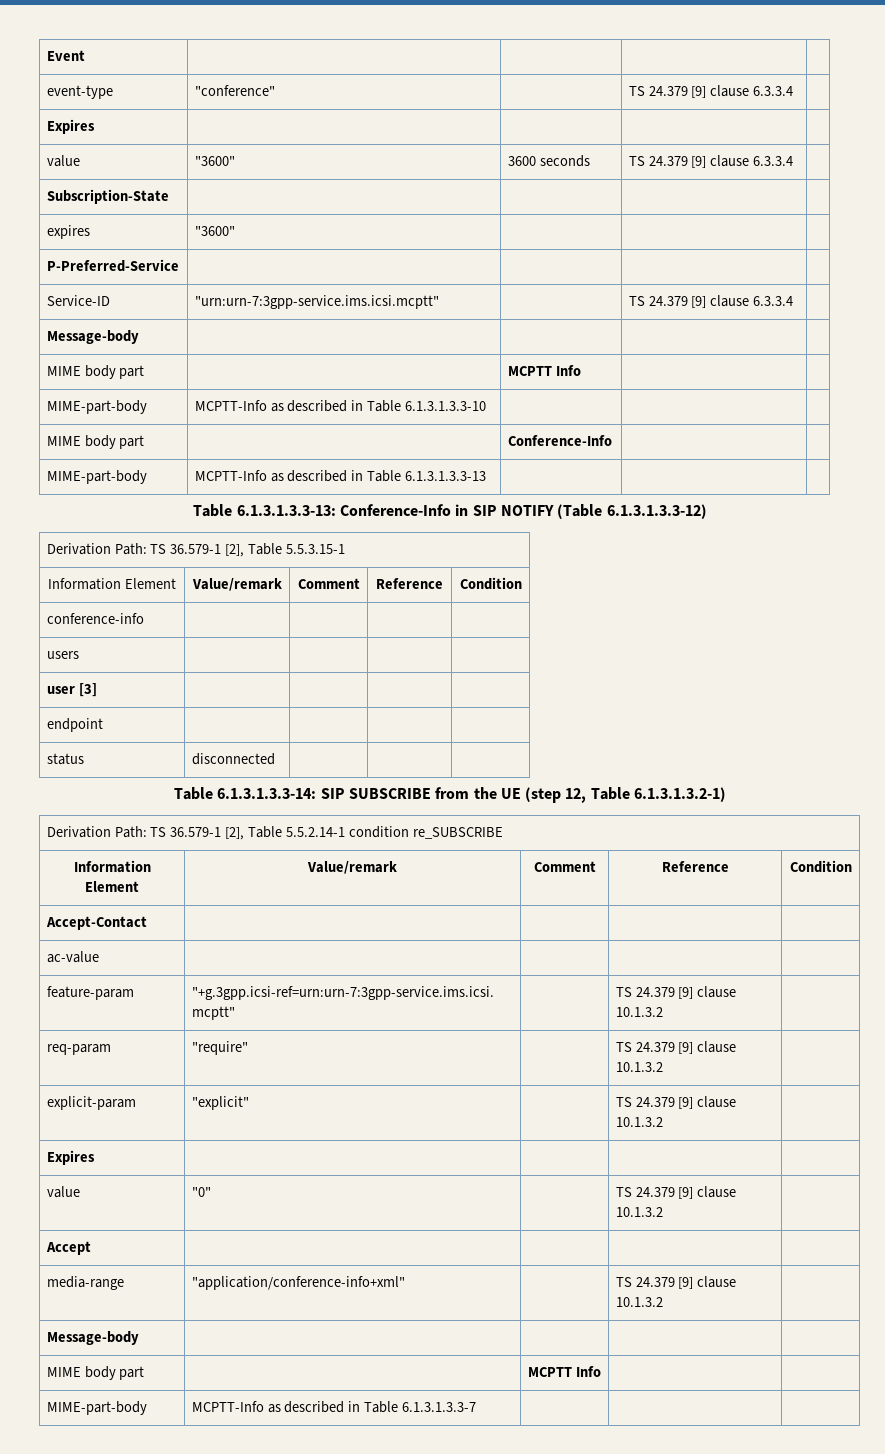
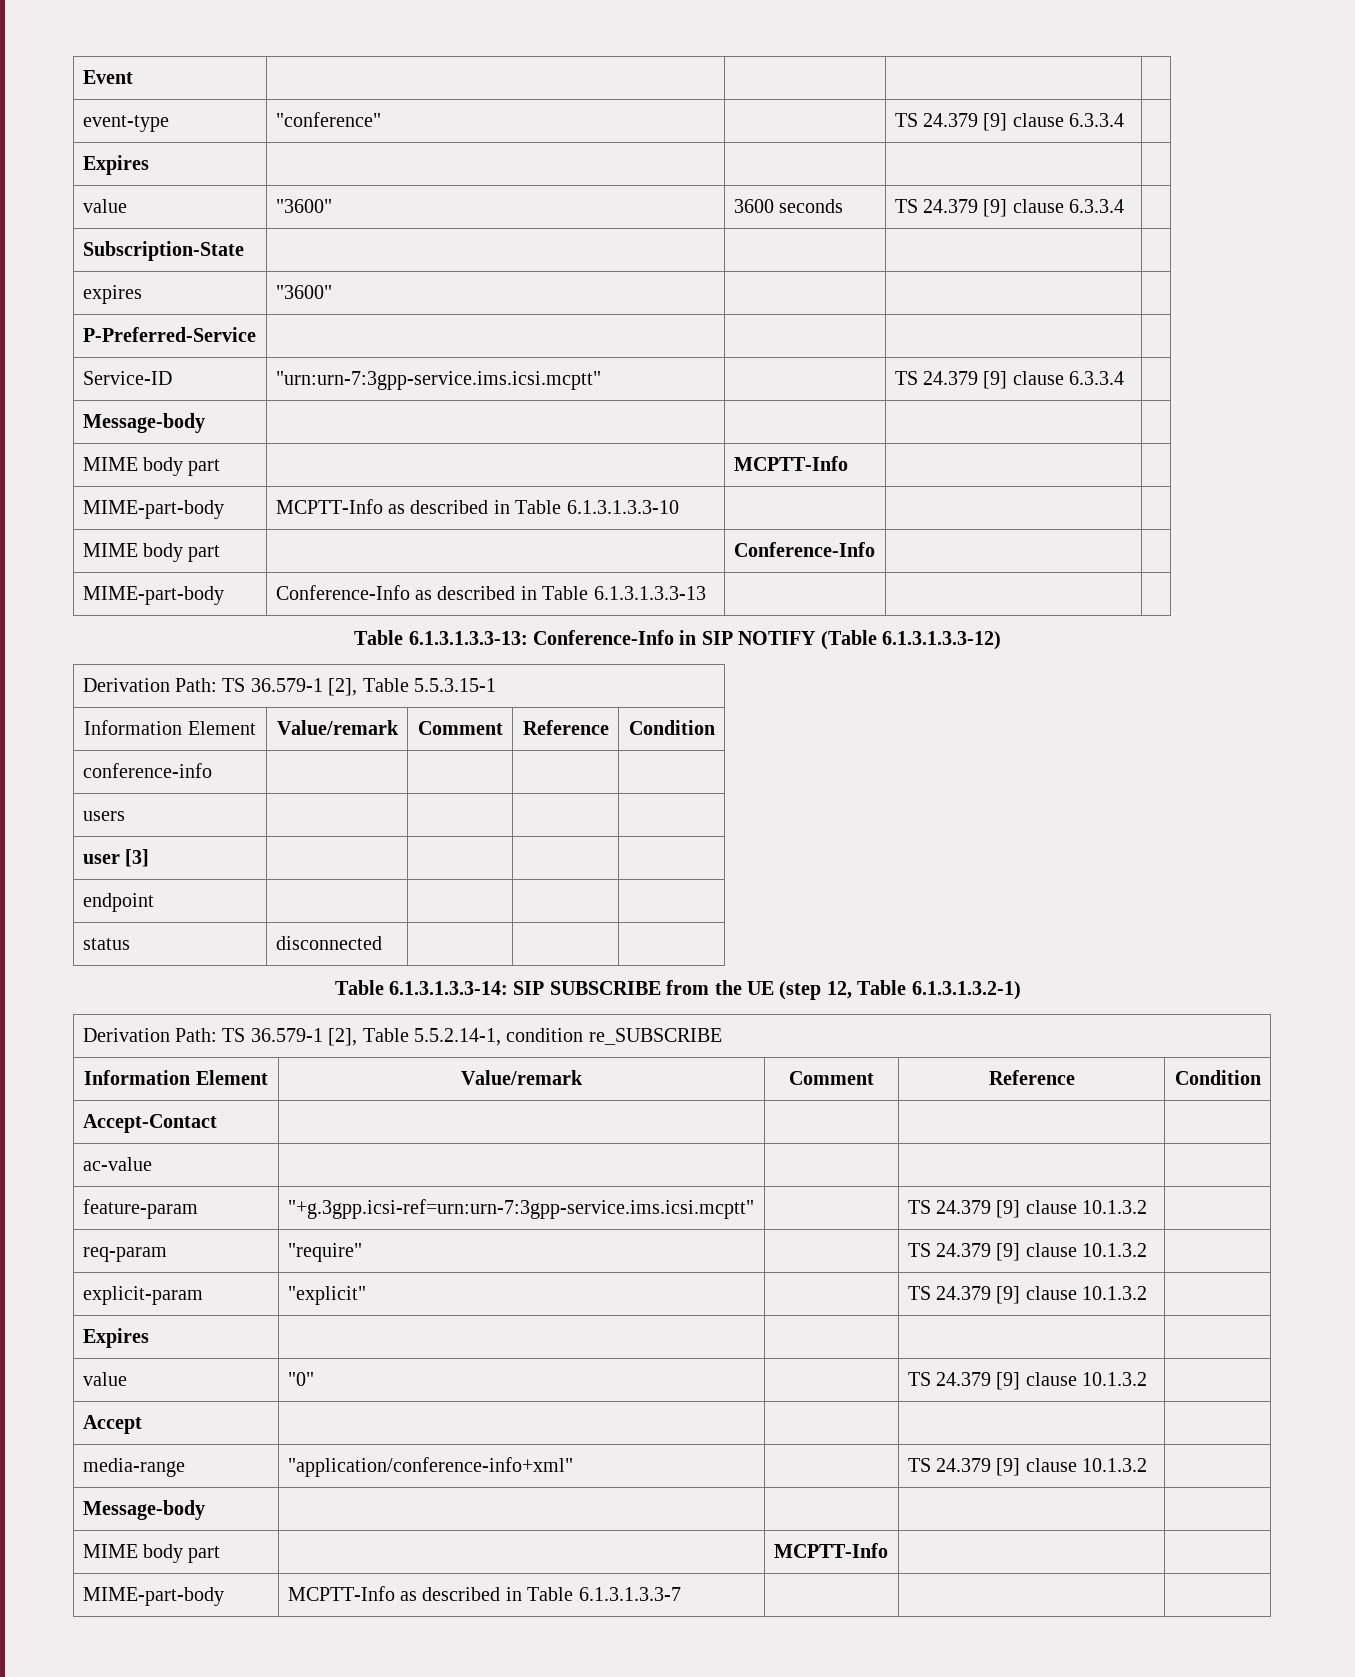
  Service-ID | "urn:urn-7:3gpp-service.ims.icsi.mcptt" | | TS 24.379 [9] clause 6.3.3.4 |
  Message-body | | | |
- MIME body part | | MCPTT Info | |
+ MIME body part | | MCPTT-Info | |
- MIME-part-body | MCPTT-Info as described in Table 6.1.3.1.3.3-13 | | |
+ MIME-part-body | Conference-Info as described in Table 6.1.3.1.3.3-13 | | |
- Derivation Path: TS 36.579-1 [2], Table 5.5.2.14-1 condition re_SUBSCRIBE
+ Derivation Path: TS 36.579-1 [2], Table 5.5.2.14-1, condition re_SUBSCRIBE
  media-range | "application/conference-info+xml" | | TS 24.379 [9] clause 10.1.3.2 |
  Message-body | | | |
- MIME body part | | MCPTT Info | |
+ MIME body part | | MCPTT-Info | |

